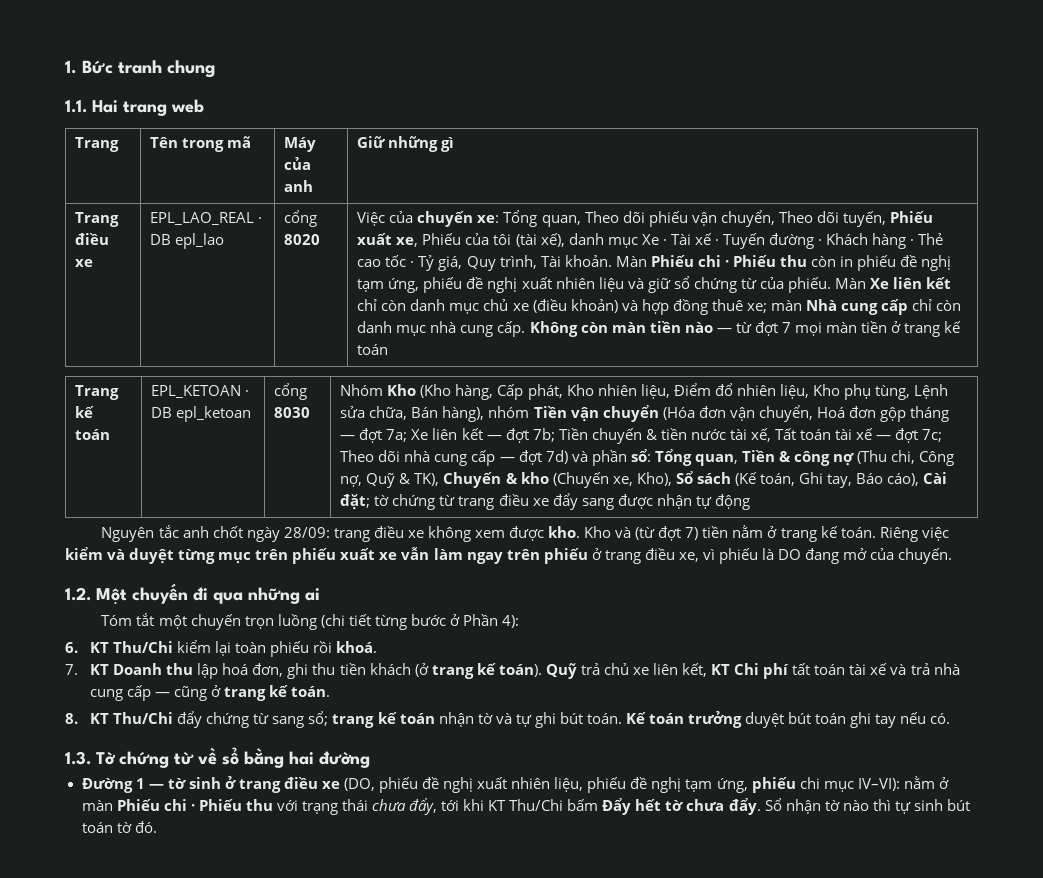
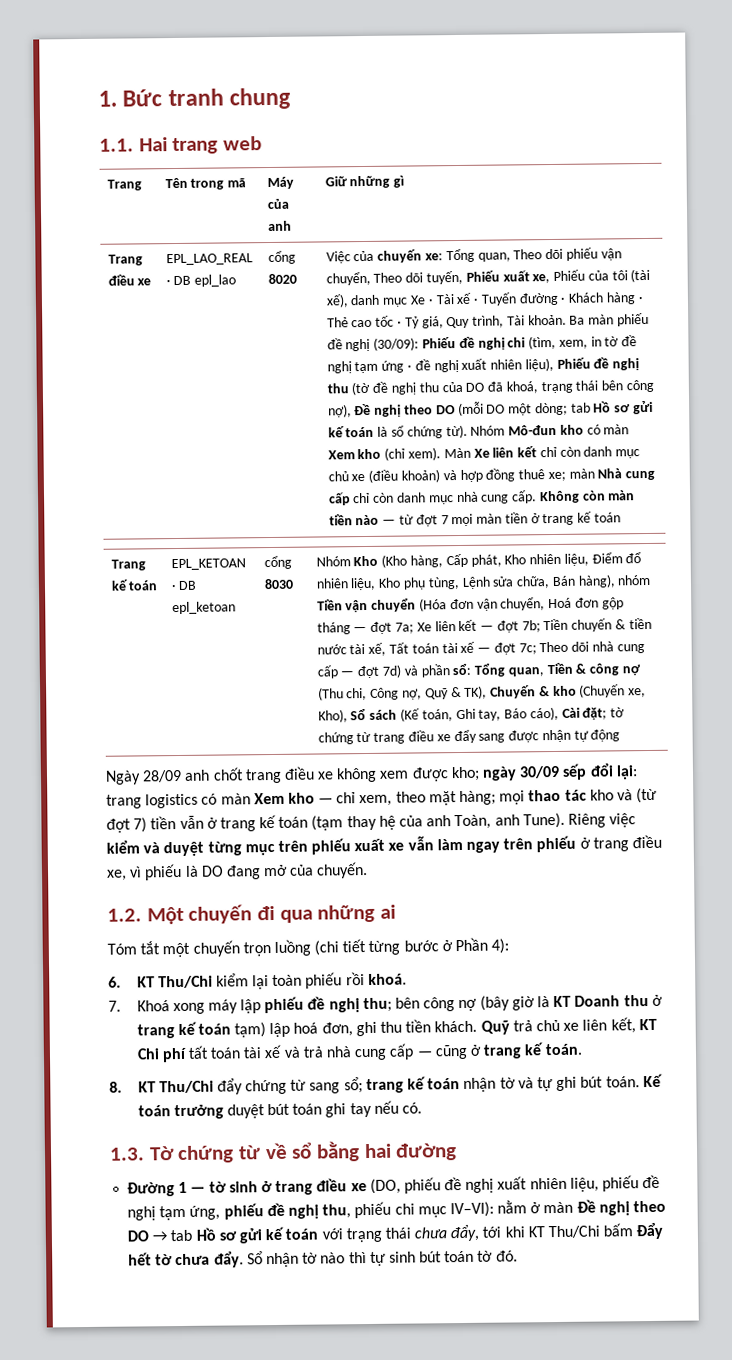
- Màn Phiếu chi · Phiếu thu còn in phiếu đề nghị tạm ứng, phiếu đề nghị xuất nhiên liệu và giữ sổ chứng từ của phiếu.
+ Ba màn phiếu đề nghị (30/09): Phiếu đề nghị chi (tìm, xem, in tờ đề nghị tạm ứng · đề nghị xuất nhiên liệu), Phiếu đề nghị thu (tờ đề nghị thu của DO đã khoá, trạng thái bên công nợ), Đề nghị theo DO (mỗi DO một dòng; tab Hồ sơ gửi kế toán là sổ chứng từ). Nhóm Mô-đun kho có màn Xem kho (chỉ xem).
- Nguyên tắc anh chốt ngày 28/09: trang điều xe không xem được kho. Kho và (từ đợt 7) tiền nằm ở trang kế toán.
+ Ngày 28/09 anh chốt trang điều xe không xem được kho; ngày 30/09 sếp đổi lại: trang logistics có màn Xem kho — chỉ xem, theo mặt hàng; mọi thao tác kho và (từ đợt 7) tiền vẫn ở trang kế toán (tạm thay hệ của anh Toàn, anh Tune).
- 7. KT Doanh thu lập hoá đơn, ghi thu tiền khách (ở trang kế toán).
+ 7. Khoá xong máy lập phiếu đề nghị thu; bên công nợ (bây giờ là KT Doanh thu ở trang kế toán tạm) lập hoá đơn, ghi thu tiền khách.
- Đường 1 — tờ sinh ở trang điều xe (DO, phiếu đề nghị xuất nhiên liệu, phiếu đề nghị tạm ứng, phiếu chi mục IV–VI): nằm ở màn Phiếu chi · Phiếu thu với trạng thái chưa đẩy, tới khi KT Thu/Chi bấm Đẩy hết tờ chưa đẩy.
+ Đường 1 — tờ sinh ở trang điều xe (DO, phiếu đề nghị xuất nhiên liệu, phiếu đề nghị tạm ứng, phiếu đề nghị thu, phiếu chi mục IV–VI): nằm ở màn Đề nghị theo DO → tab Hồ sơ gửi kế toán với trạng thái chưa đẩy, tới khi KT Thu/Chi bấm Đẩy hết tờ chưa đẩy.

